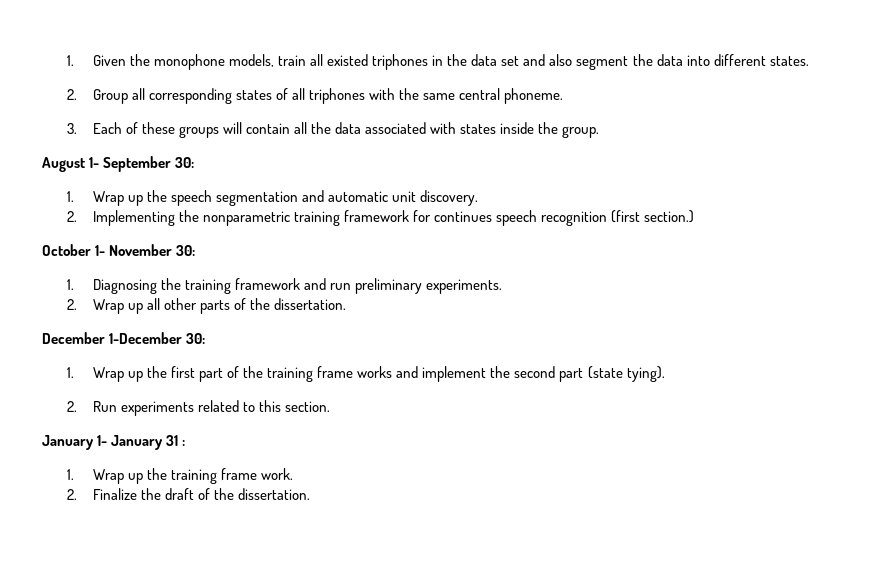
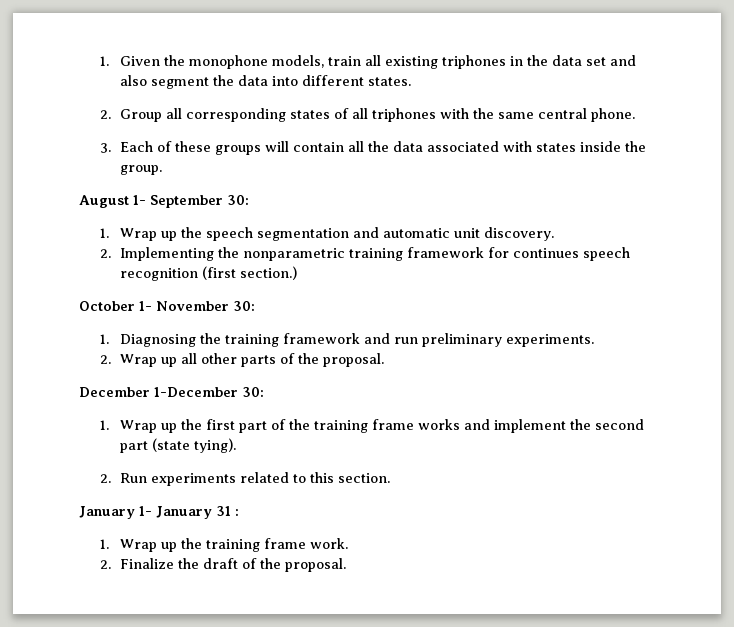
- 1. Given the monophone models, train all existed triphones in the data set and also segment the data into different states.
+ 1. Given the monophone models, train all existing triphones in the data set and also segment the data into different states.
- 2. Group all corresponding states of all triphones with the same central phoneme.
+ 2. Group all corresponding states of all triphones with the same central phone.
- 2. Wrap up all other parts of the dissertation.
+ 2. Wrap up all other parts of the proposal.
- 2. Finalize the draft of the dissertation.
+ 2. Finalize the draft of the proposal.

